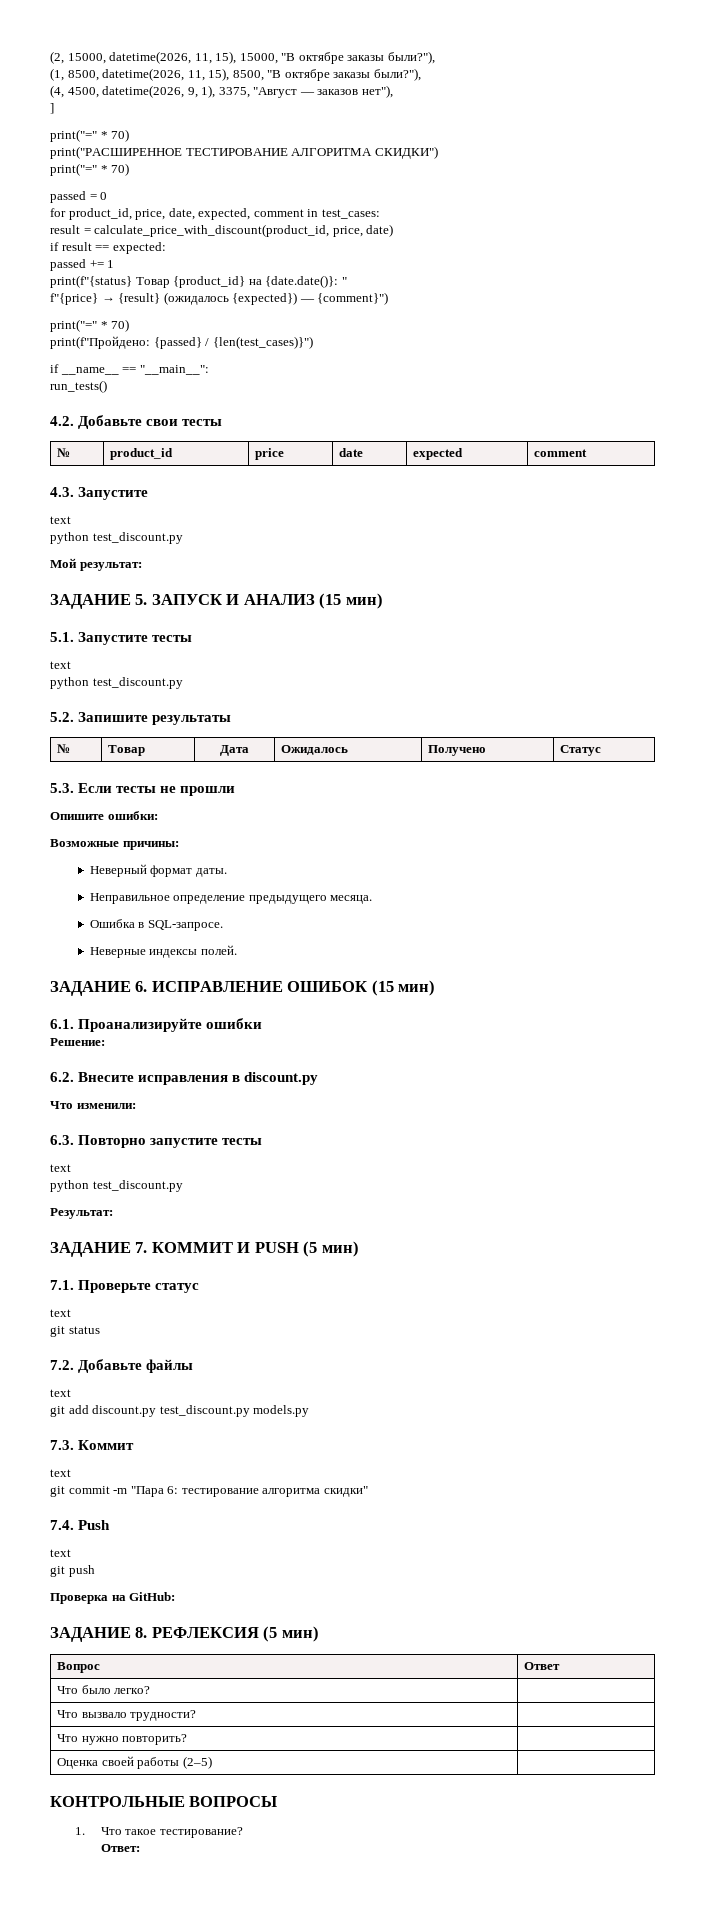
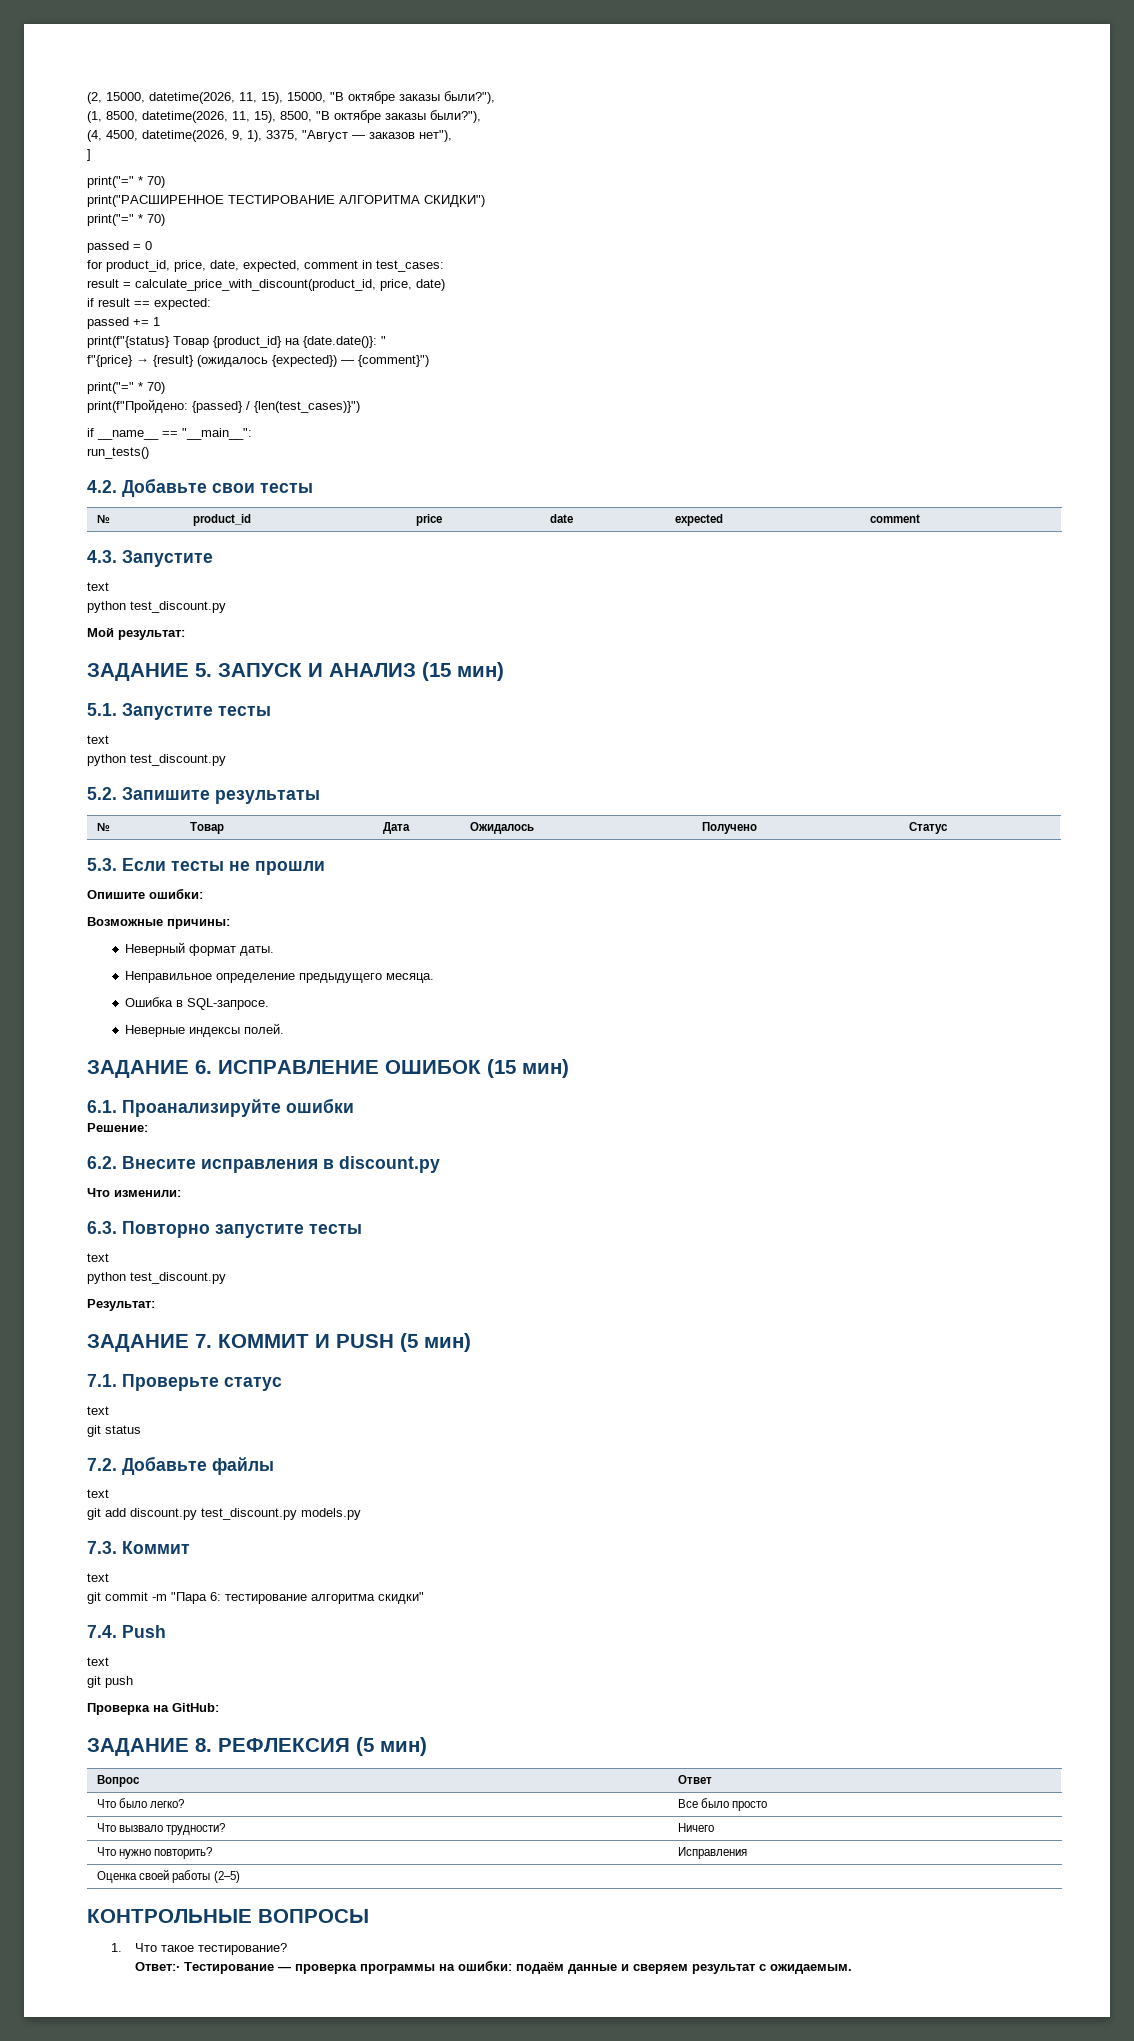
- Что было легко? |
+ Что было легко? | Все было просто
- Что вызвало трудности? |
+ Что вызвало трудности? | Ничего
- Что нужно повторить? |
+ Что нужно повторить? | Исправления
- Ответ:
+ Ответ:· Тестирование — проверка программы на ошибки: подаём данные и сверяем результат с ожидаемым.

